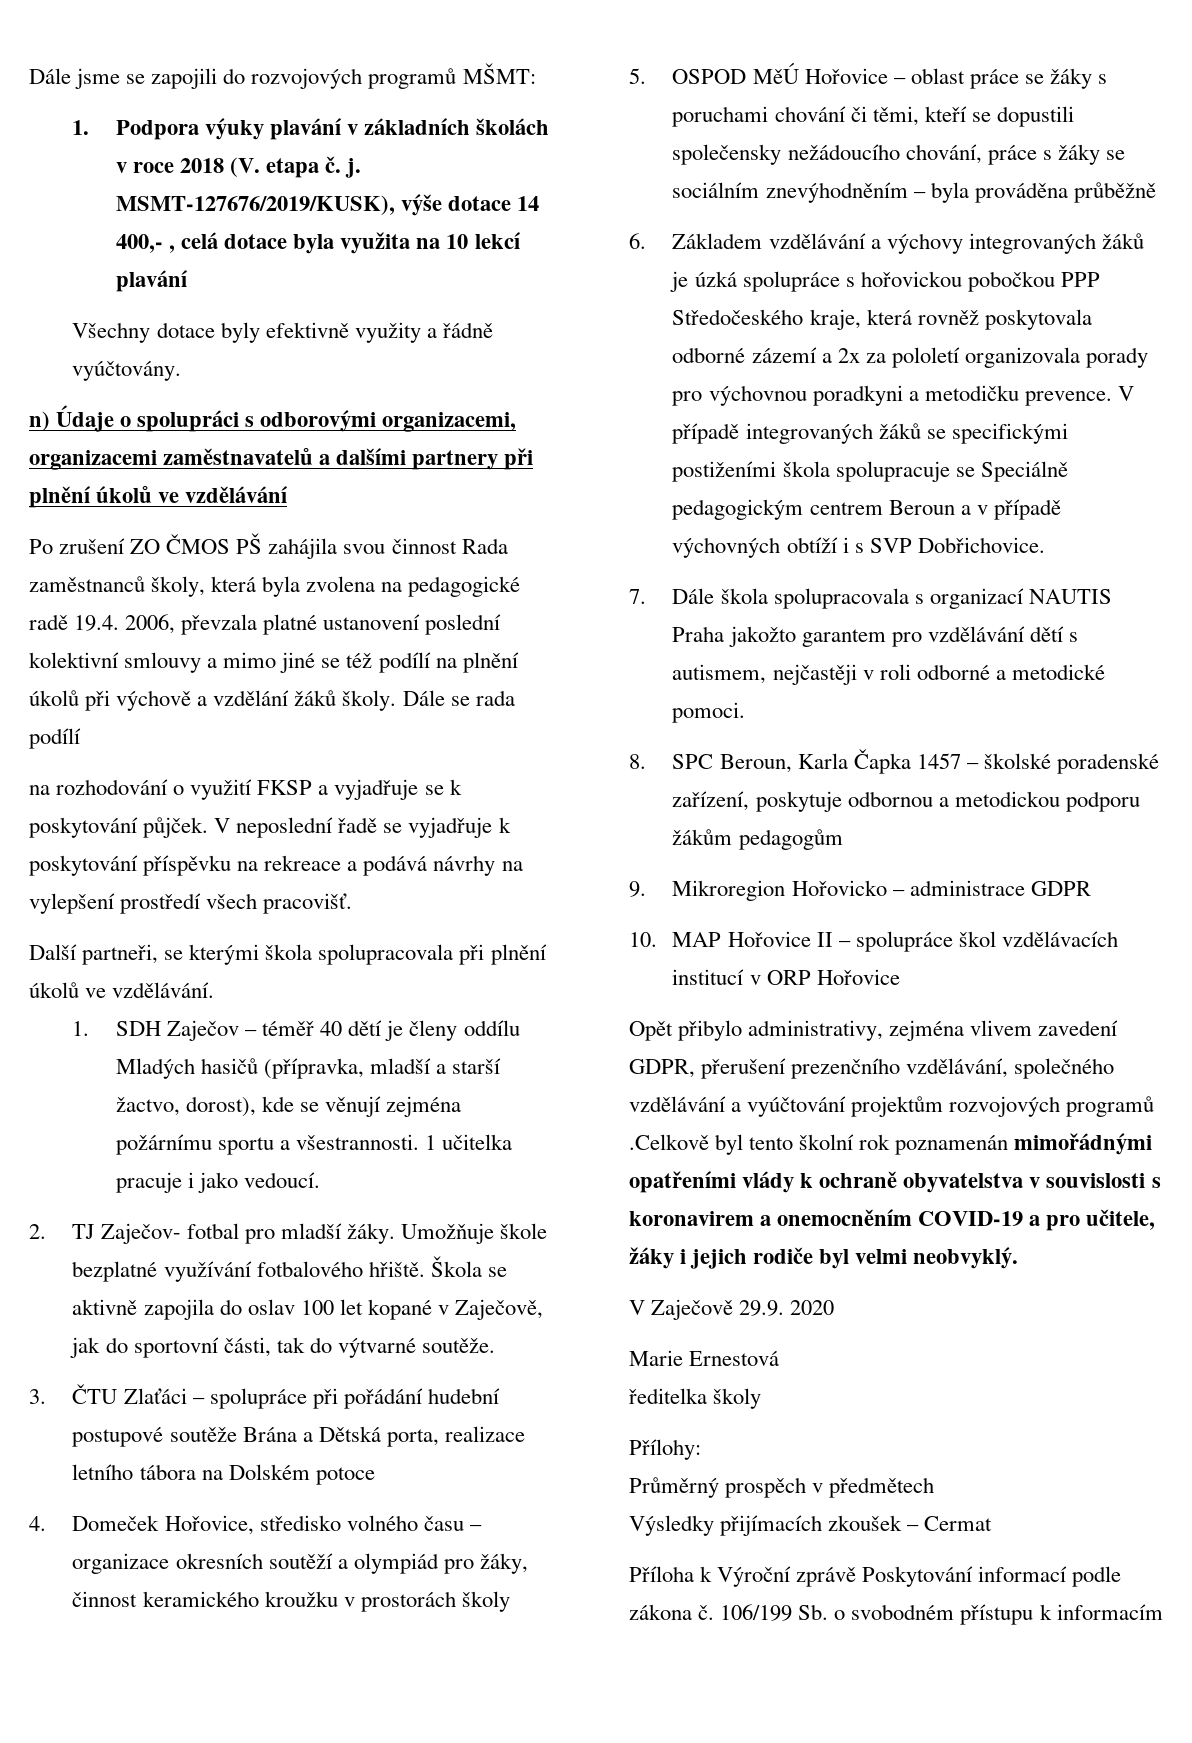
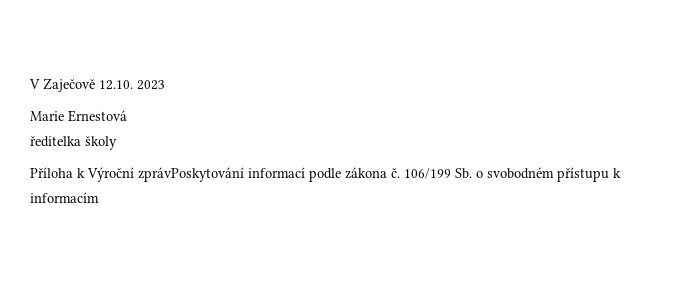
- Dále jsme se zapojili do rozvojových programů MŠMT:
- 1. Podpora výuky plavání v základních školách v roce 2018 (V. etapa č. j. MSMT-127676/2019/KUSK), výše dotace 14 400,- , celá dotace byla využita na 10 lekcí plavání
- Všechny dotace byly efektivně využity a řádně vyúčtovány.
- n) Údaje o spolupráci s odborovými organizacemi, organizacemi zaměstnavatelů a dalšími partnery při plnění úkolů ve vzdělávání
- Po zrušení ZO ČMOS PŠ zahájila svou činnost Rada zaměstnanců školy, která byla zvolena na pedagogické radě 19.4. 2006, převzala platné ustanovení poslední kolektivní smlouvy a mimo jiné se též podílí na plnění úkolů při výchově a vzdělání žáků školy. Dále se rada podílí
- na rozhodování o využití FKSP a vyjadřuje se k poskytování půjček. V neposlední řadě se vyjadřuje k poskytování příspěvku na rekreace a podává návrhy na vylepšení prostředí všech pracovišť.
- Další partneři, se kterými škola spolupracovala při plnění úkolů ve vzdělávání.
- 1. SDH Zaječov – téměř 40 dětí je členy oddílu Mladých hasičů (přípravka, mladší a starší žactvo, dorost), kde se věnují zejména požárnímu sportu a všestrannosti. 1 učitelka pracuje i jako vedoucí.
- 2. TJ Zaječov- fotbal pro mladší žáky. Umožňuje škole bezplatné využívání fotbalového hřiště. Škola se aktivně zapojila do oslav 100 let kopané v Zaječově, jak do sportovní části, tak do výtvarné soutěže.
- 3. ČTU Zlaťáci – spolupráce při pořádání hudební postupové soutěže Brána a Dětská porta, realizace letního tábora na Dolském potoce
- 4. Domeček Hořovice, středisko volného času – organizace okresních soutěží a olympiád pro žáky, činnost keramického kroužku v prostorách školy
- 5. OSPOD MěÚ Hořovice – oblast práce se žáky s poruchami chování či těmi, kteří se dopustili společensky nežádoucího chování, práce s žáky se sociálním znevýhodněním – byla prováděna průběžně
- 6. Základem vzdělávání a výchovy integrovaných žáků je úzká spolupráce s hořovickou pobočkou PPP Středočeského kraje, která rovněž poskytovala odborné zázemí a 2x za pololetí organizovala porady pro výchovnou poradkyni a metodičku prevence. V případě integrovaných žáků se specifickými postiženími škola spolupracuje se Speciálně pedagogickým centrem Beroun a v případě výchovných obtíží i s SVP Dobřichovice.
- 7. Dále škola spolupracovala s organizací NAUTIS Praha jakožto garantem pro vzdělávání dětí s autismem, nejčastěji v roli odborné a metodické pomoci.
- 8. SPC Beroun, Karla Čapka 1457 – školské poradenské zařízení, poskytuje odbornou a metodickou podporu žákům pedagogům
- 9. Mikroregion Hořovicko – administrace GDPR
- 10. MAP Hořovice II – spolupráce škol vzdělávacích institucí v ORP Hořovice
- Opět přibylo administrativy, zejména vlivem zavedení GDPR, přerušení prezenčního vzdělávání, společného vzdělávání a vyúčtování projektům rozvojových programů .Celkově byl tento školní rok poznamenán mimořádnými opatřeními vlády k ochraně obyvatelstva v souvislosti s koronavirem a onemocněním COVID-19 a pro učitele, žáky i jejich rodiče byl velmi neobvyklý.
- V Zaječově 29.9. 2020
+ V Zaječově 12.10. 2023
  Marie Ernestová
  ředitelka školy
- Přílohy:
- Průměrný prospěch v předmětech
- Výsledky přijímacích zkoušek – Cermat
- Příloha k Výroční zprávě Poskytování informací podle zákona č.
+ Příloha k Výroční zprávPoskytování informací podle zákona č.

